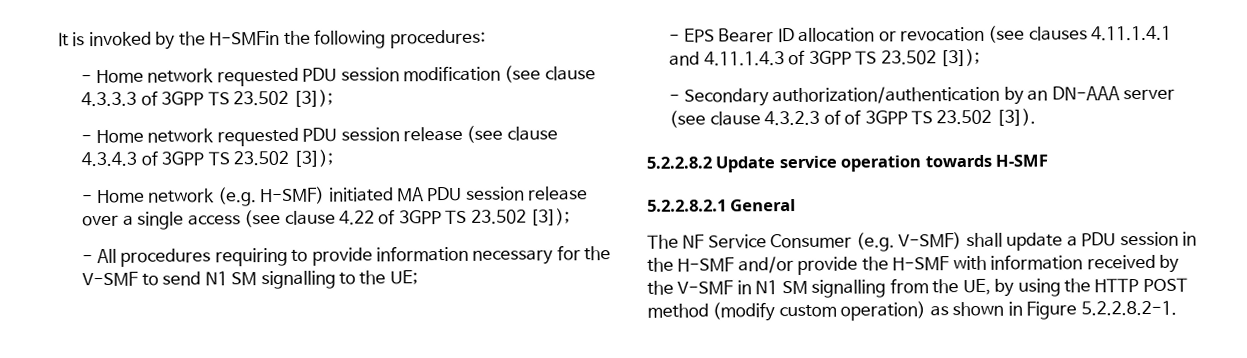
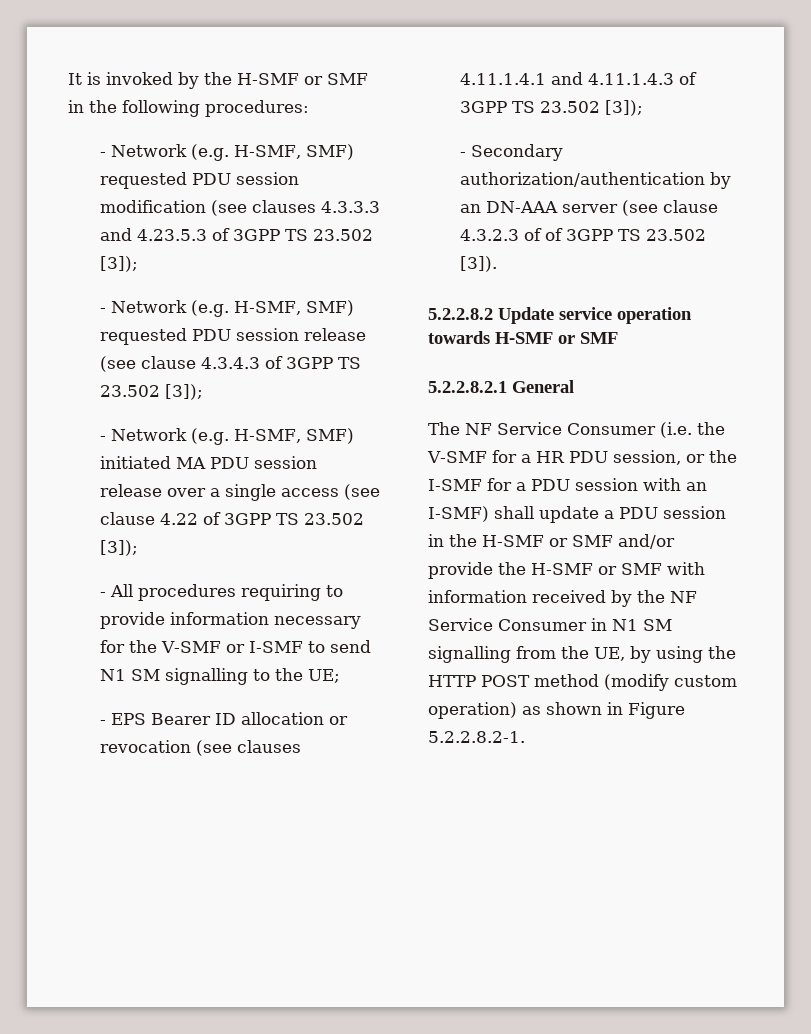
- It is invoked by the H-SMFin the following procedures:
+ It is invoked by the H-SMF or SMF in the following procedures:
- - Home network requested PDU session modification (see clause 4.3.3.3 of 3GPP TS 23.502 [3]);
- - Home network requested PDU session release (see clause 4.3.4.3 of 3GPP TS 23.502 [3]);
+ - Network (e.g. H-SMF, SMF) requested PDU session modification (see clauses 4.3.3.3 and 4.23.5.3 of 3GPP TS 23.502 [3]);
+ - Network (e.g. H-SMF, SMF) requested PDU session release (see clause 4.3.4.3 of 3GPP TS 23.502 [3]);
- - Home network (e.g. H-SMF) initiated MA PDU session release over a single access (see clause 4.22 of 3GPP TS 23.502 [3]);
+ - Network (e.g. H-SMF, SMF) initiated MA PDU session release over a single access (see clause 4.22 of 3GPP TS 23.502 [3]);
- - All procedures requiring to provide information necessary for the V-SMF to send N1 SM signalling to the UE;
+ - All procedures requiring to provide information necessary for the V-SMF or I-SMF to send N1 SM signalling to the UE;
- 5.2.2.8.2 Update service operation towards H-SMF
+ 5.2.2.8.2 Update service operation towards H-SMF or SMF
- The NF Service Consumer (e.g. V-SMF) shall update a PDU session in the H-SMF and/or provide the H-SMF with information received by the V-SMF in N1 SM signalling from the UE, by using the HTTP POST method (modify custom operation) as shown in Figure 5.2.2.8.2-1.
+ The NF Service Consumer (i.e. the V-SMF for a HR PDU session, or the I-SMF for a PDU session with an I-SMF) shall update a PDU session in the H-SMF or SMF and/or provide the H-SMF or SMF with information received by the NF Service Consumer in N1 SM signalling from the UE, by using the HTTP POST method (modify custom operation) as shown in Figure 5.2.2.8.2-1.

